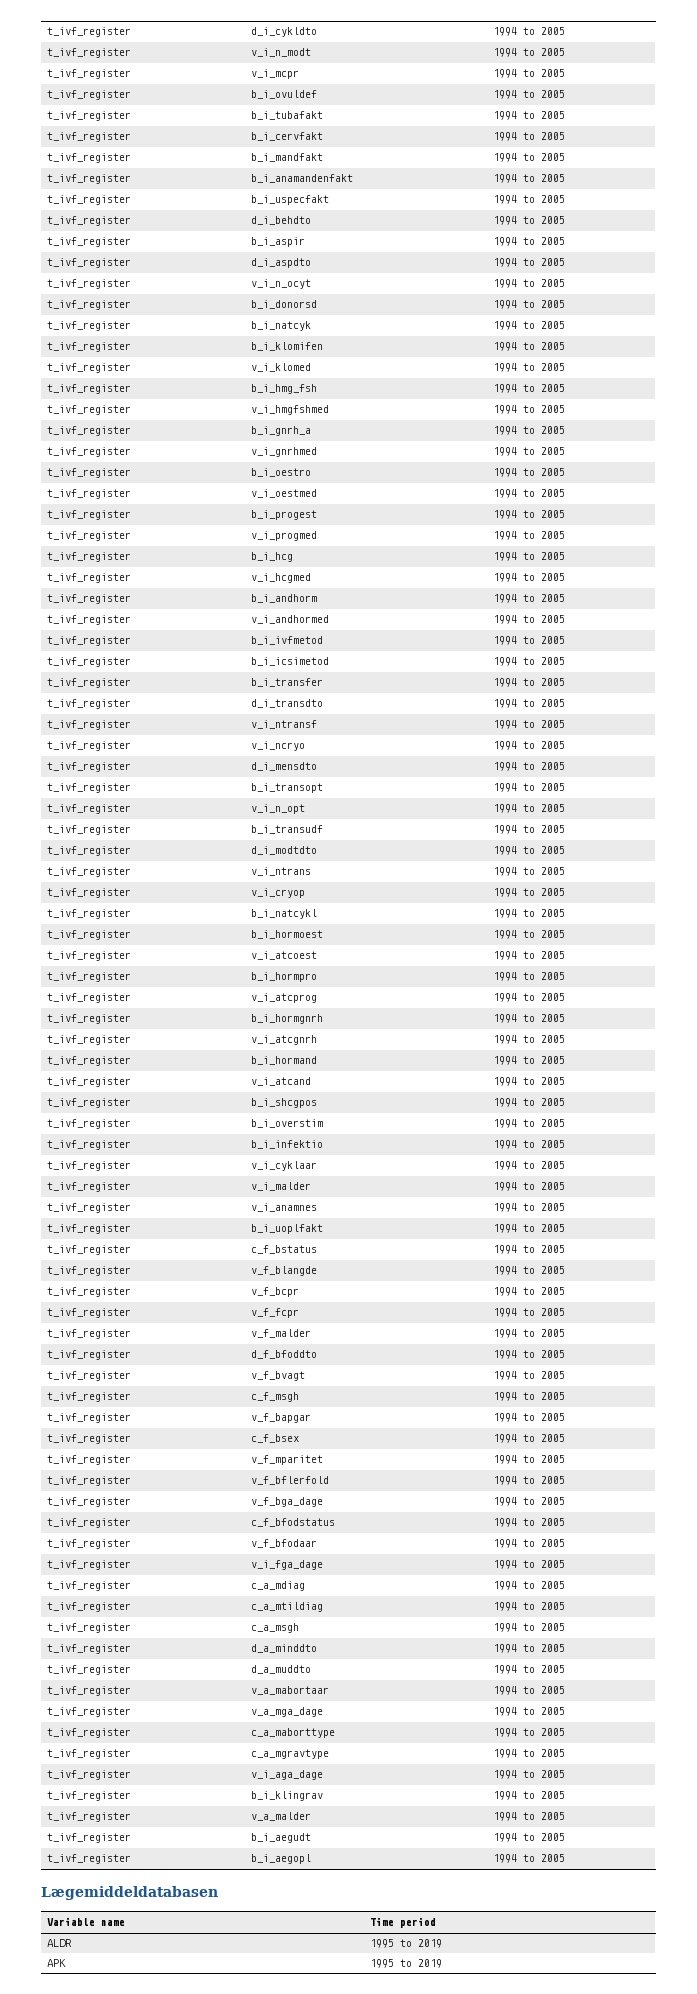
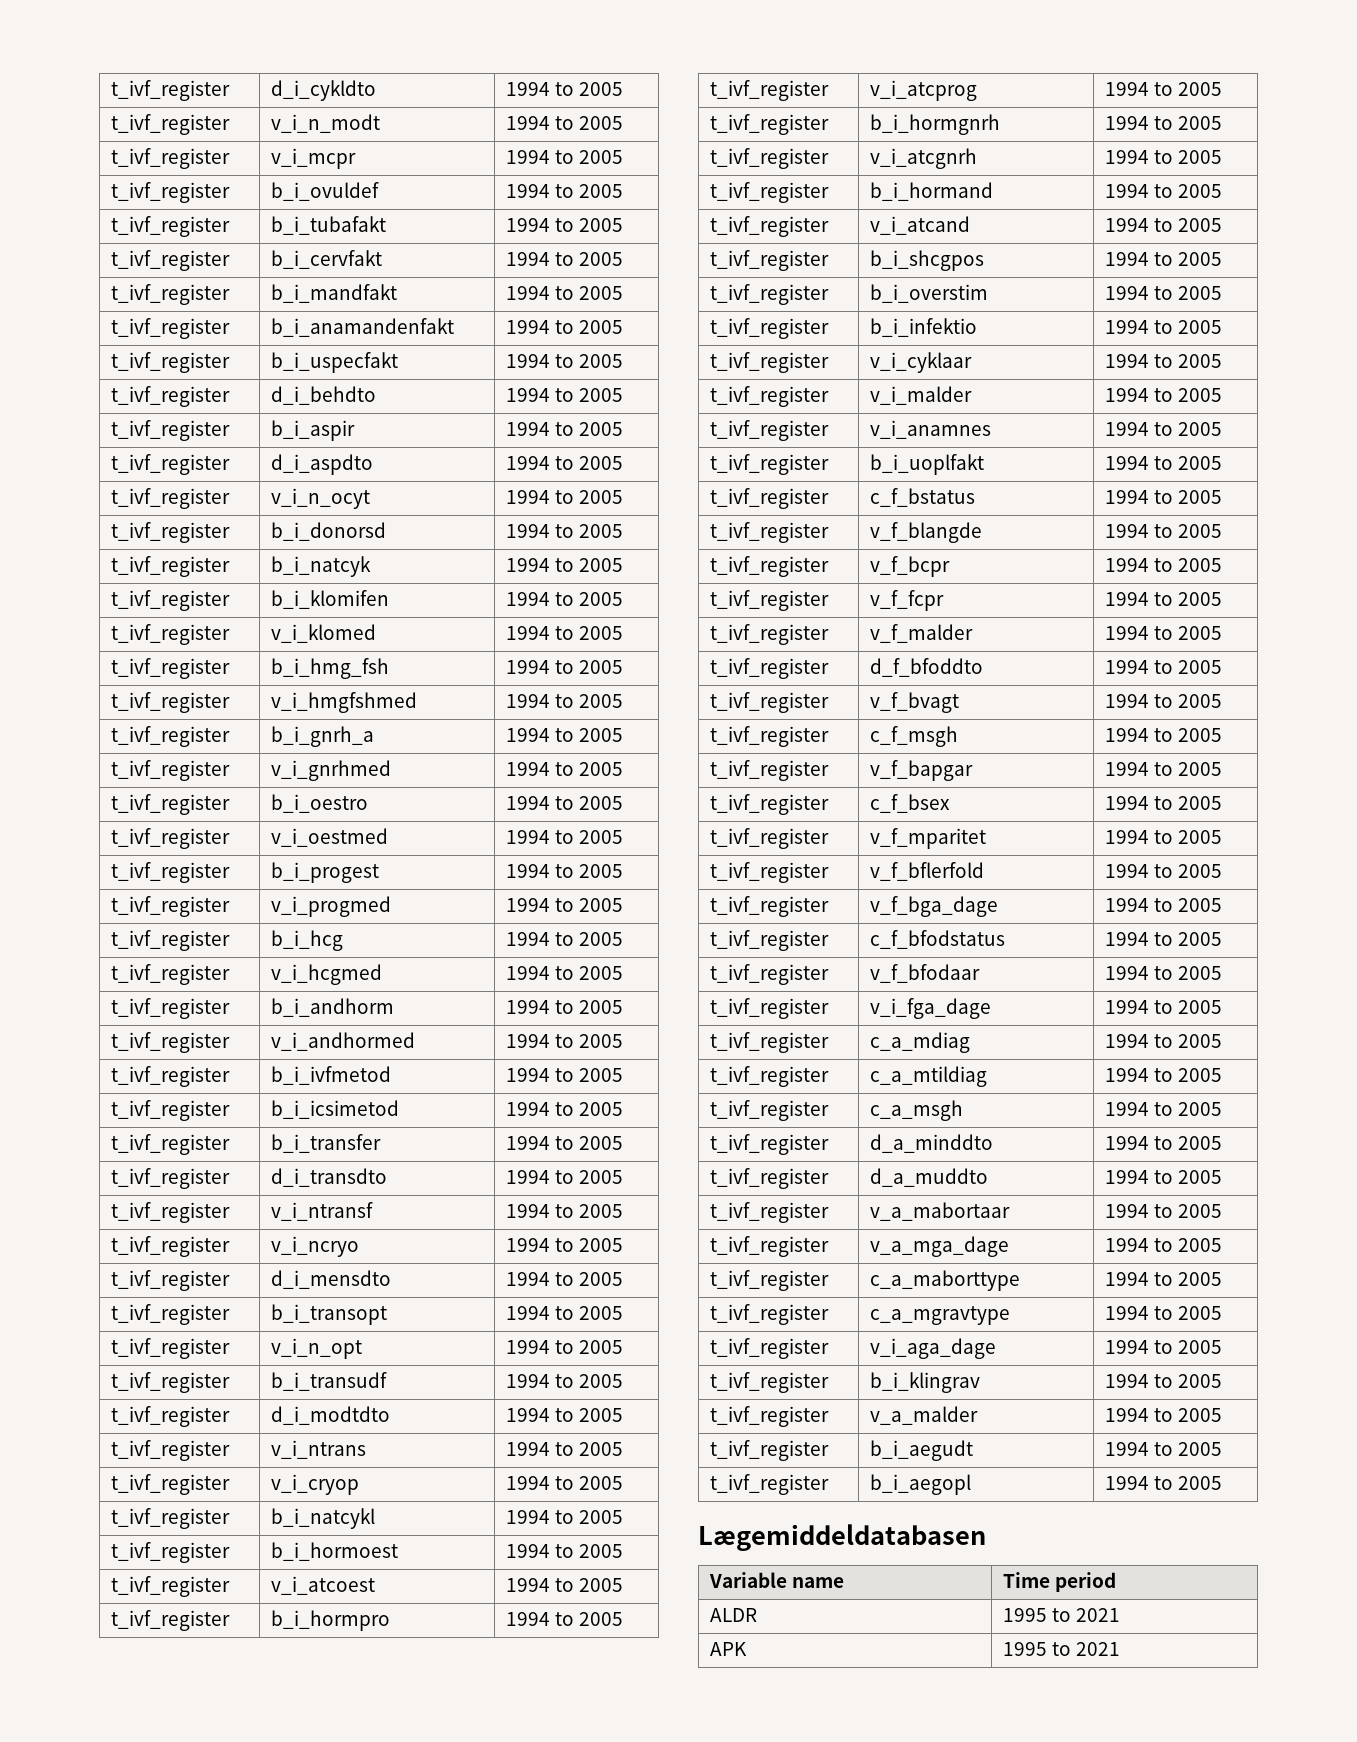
- ALDR | 1995 to 2019
+ ALDR | 1995 to 2021
- APK | 1995 to 2019
+ APK | 1995 to 2021

